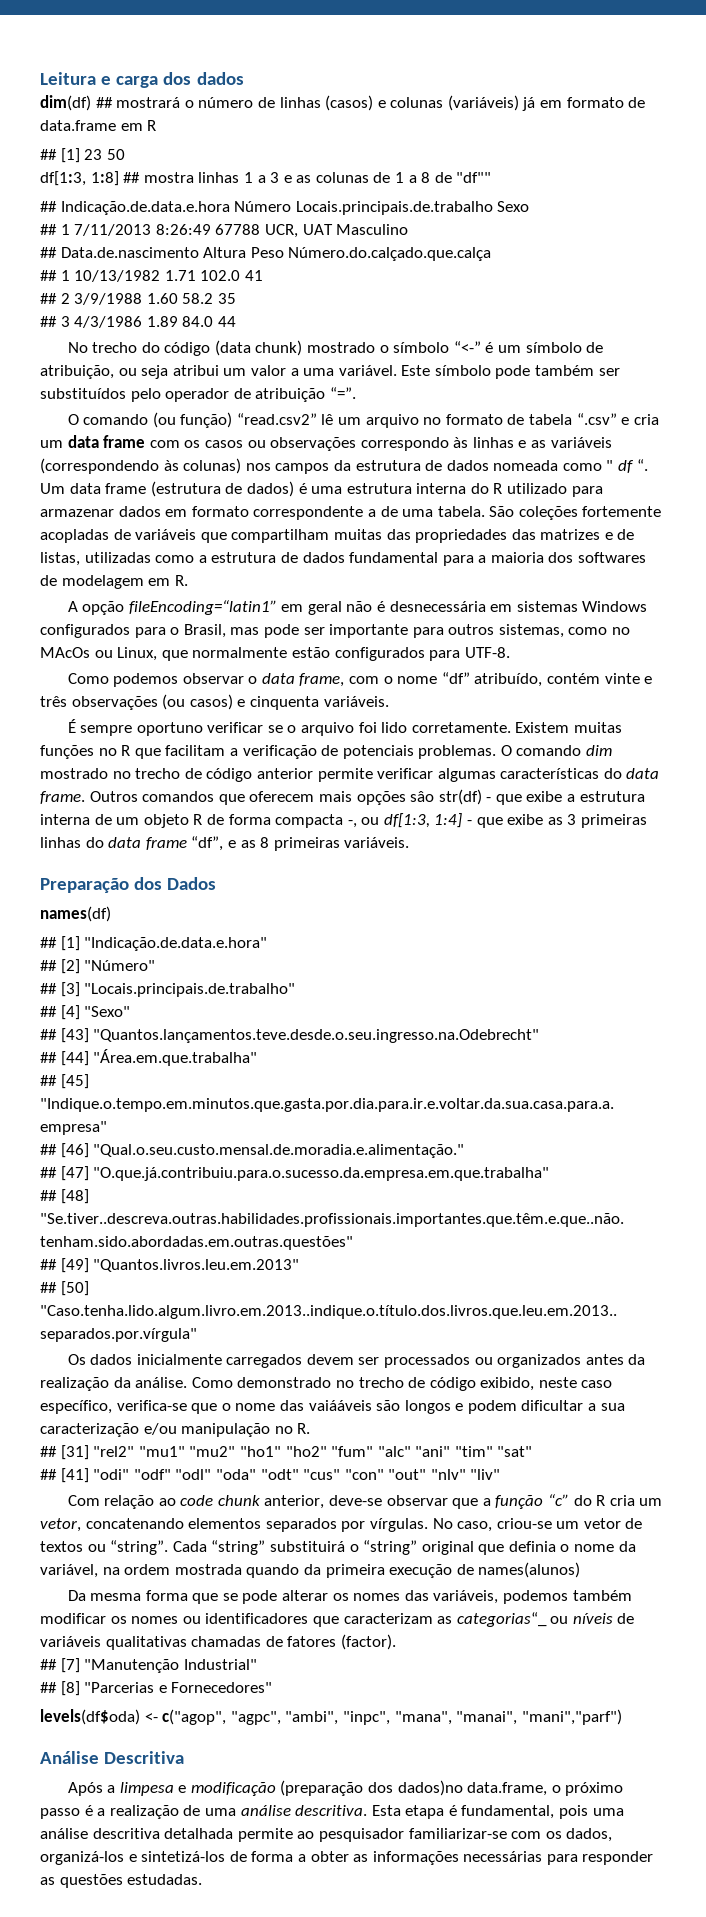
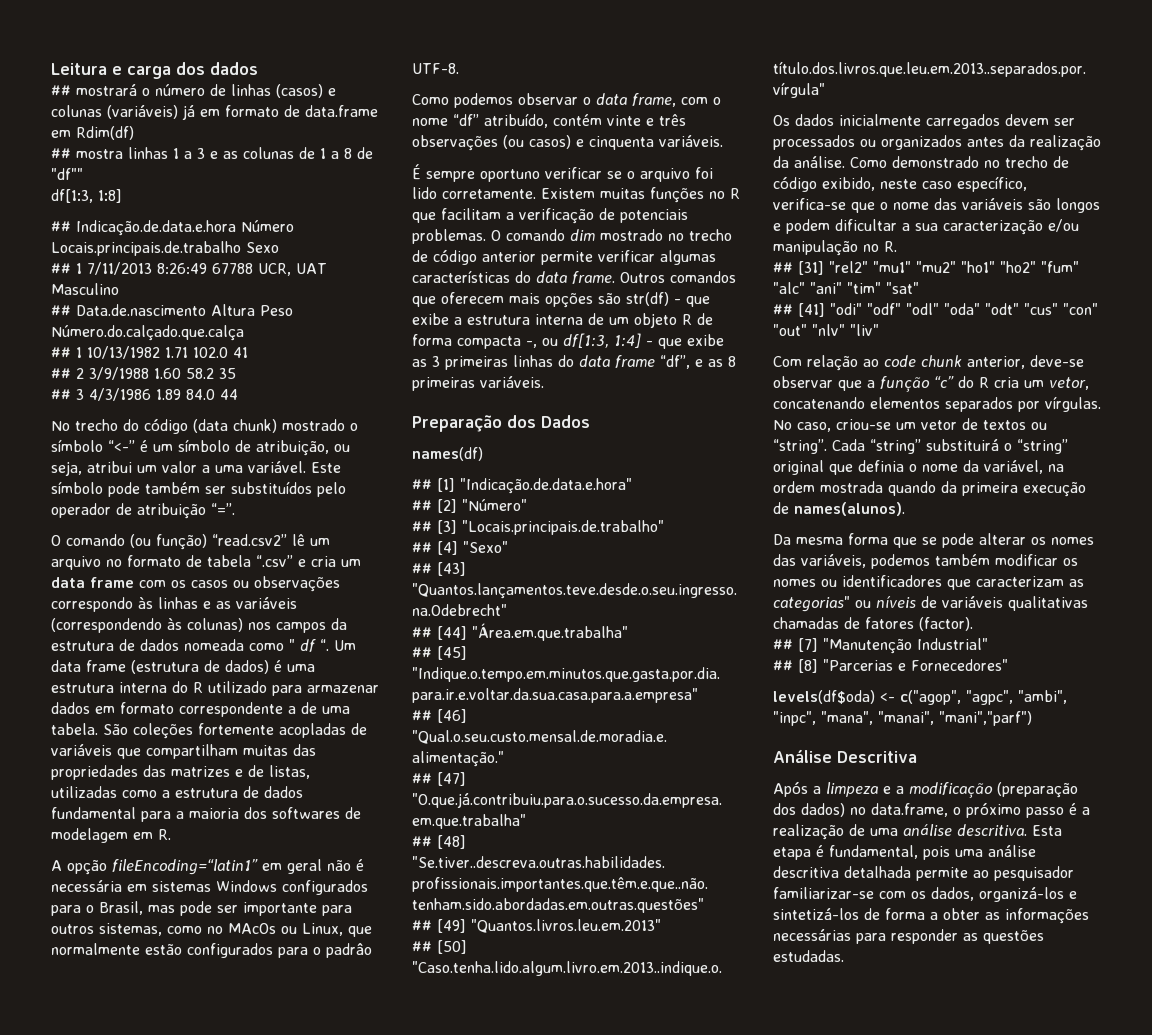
- dim(df) ## mostrará o número de linhas (casos) e colunas (variáveis) já em formato de data.frame em R
- ## [1] 23 50
- df[1:3, 1:8] ## mostra linhas 1 a 3 e as colunas de 1 a 8 de "df""
+ ## mostrará o número de linhas (casos) e colunas (variáveis) já em formato de data.frame em Rdim(df)
+ ## mostra linhas 1 a 3 e as colunas de 1 a 8 de "df""
+ df[1:3, 1:8]
- No trecho do código (data chunk) mostrado o símbolo “<-” é um símbolo de atribuição, ou seja atribui um valor a uma variável.
+ No trecho do código (data chunk) mostrado o símbolo “<-” é um símbolo de atribuição, ou seja, atribui um valor a uma variável.
- A opção fileEncoding=“latin1” em geral não é desnecessária em sistemas Windows configurados para o Brasil, mas pode ser importante para outros sistemas, como no MAcOs ou Linux, que normalmente estão configurados para UTF-8.
+ A opção fileEncoding=“latin1” em geral não é necessária em sistemas Windows configurados para o Brasil, mas pode ser importante para outros sistemas, como no MAcOs ou Linux, que normalmente estão configurados para o padrâo UTF-8.
- Outros comandos que oferecem mais opções sâo str(df) - que exibe a estrutura interna de um objeto R de forma compacta -, ou df[1:3, 1:4] - que exibe as 3 primeiras linhas do data frame “df”, e as 8 primeiras variáveis.
+ Outros comandos que oferecem mais opções são str(df) - que exibe a estrutura interna de um objeto R de forma compacta -, ou df[1:3, 1:4] - que exibe as 3 primeiras linhas do data frame “df”, e as 8 primeiras variáveis.
- Como demonstrado no trecho de código exibido, neste caso específico, verifica-se que o nome das vaiááveis são longos e podem dificultar a sua caracterização e/ou manipulação no R.
+ Como demonstrado no trecho de código exibido, neste caso específico, verifica-se que o nome das variáveis são longos e podem dificultar a sua caracterização e/ou manipulação no R.
- Cada “string” substituirá o “string” original que definia o nome da variável, na ordem mostrada quando da primeira execução de names(alunos)
+ Cada “string” substituirá o “string” original que definia o nome da variável, na ordem mostrada quando da primeira execução de names(alunos).
- Da mesma forma que se pode alterar os nomes das variáveis, podemos também modificar os nomes ou identificadores que caracterizam as categorias“_ ou níveis de variáveis qualitativas chamadas de fatores (factor).
+ Da mesma forma que se pode alterar os nomes das variáveis, podemos também modificar os nomes ou identificadores que caracterizam as categorias" ou níveis de variáveis qualitativas chamadas de fatores (factor).
- Após a limpesa e modificação (preparação dos dados)no data.frame, o próximo passo é a realização de uma análise descritiva.
+ Após a limpeza e a modificação (preparação dos dados) no data.frame, o próximo passo é a realização de uma análise descritiva.

